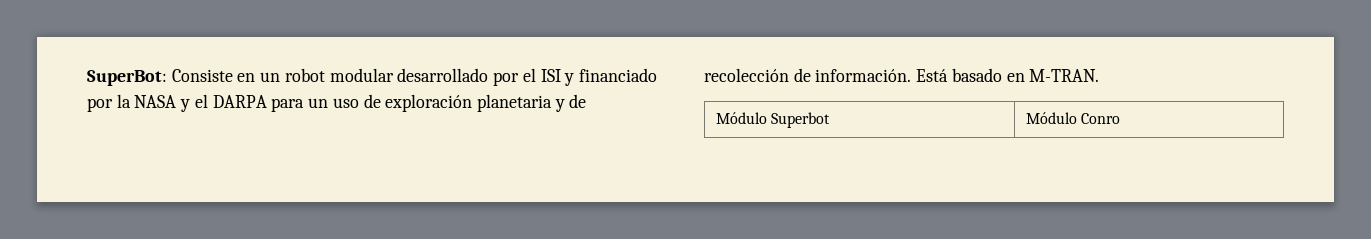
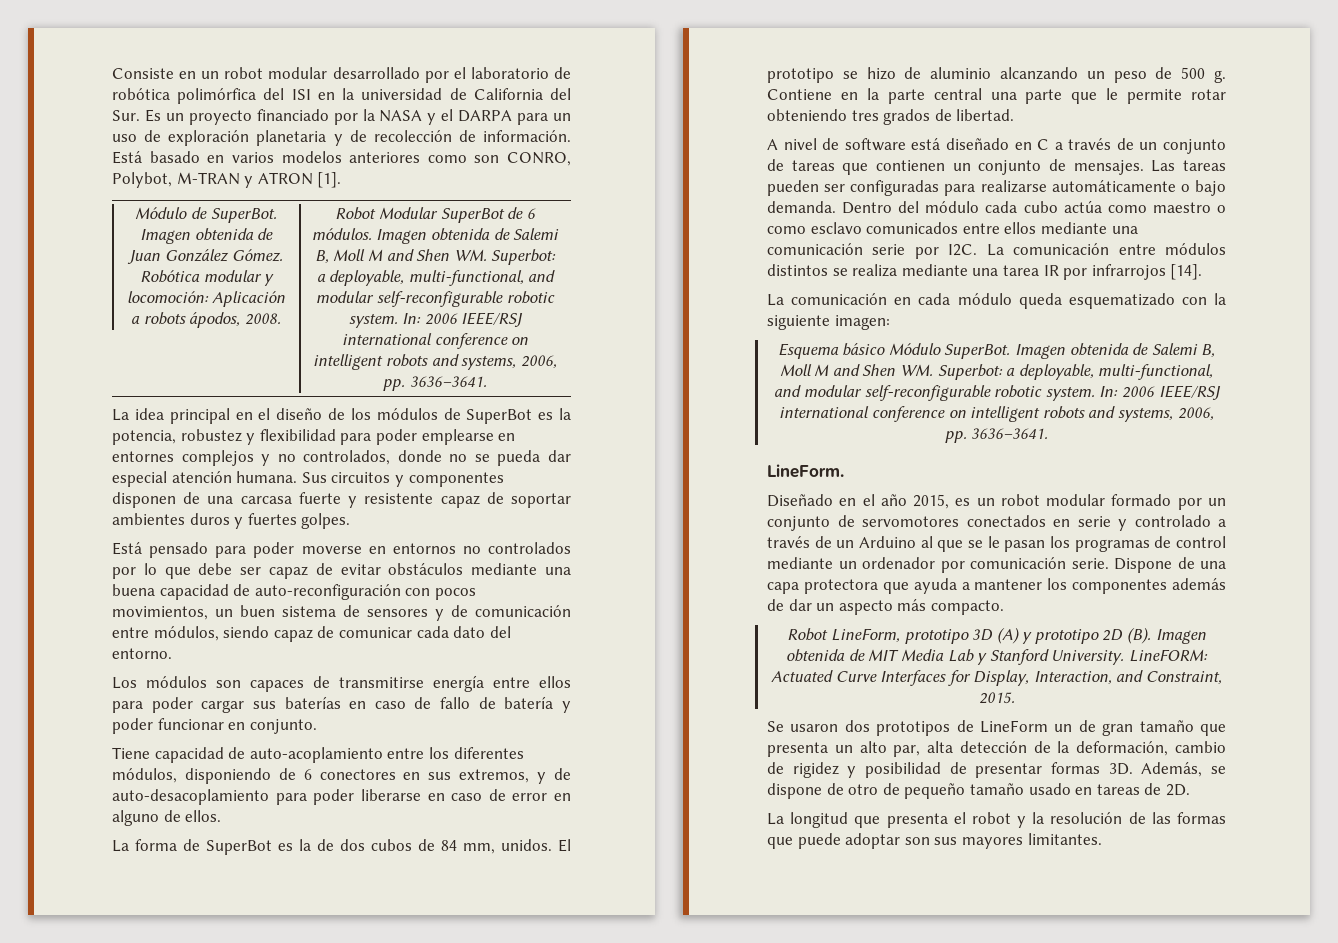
- SuperBot: Consiste en un robot modular desarrollado por el ISI y financiado por la NASA y el DARPA para un uso de exploración planetaria y de recolección de información.
+ Consiste en un robot modular desarrollado por el laboratorio de robótica polimórfica del ISI en la universidad de California del Sur. Es un proyecto financiado por la NASA y el DARPA para un uso de exploración planetaria y de recolección de información.
- Está basado en M-TRAN.
- Módulo Superbot | Módulo Conro
+ Está basado en varios modelos anteriores como son CONRO, Polybot, M-TRAN y ATRON [1].
+ Módulo de SuperBot. Imagen obtenida de Juan González Gómez. Robótica modular y locomoción: Aplicación a robots ápodos, 2008. | Robot Modular SuperBot de 6 módulos. Imagen obtenida de Salemi B, Moll M and Shen WM. Superbot: a deployable, multi-functional, and modular self-reconfigurable robotic system. In: 2006 IEEE/RSJ international conference on intelligent robots and systems, 2006, pp. 3636–3641.
+ La idea principal en el diseño de los módulos de SuperBot es la potencia, robustez y flexibilidad para poder emplearse en entornes complejos y no controlados, donde no se pueda dar especial atención humana. Sus circuitos y componentes disponen de una carcasa fuerte y resistente capaz de soportar ambientes duros y fuertes golpes.
+ Está pensado para poder moverse en entornos no controlados por lo que debe ser capaz de evitar obstáculos mediante una buena capacidad de auto-reconfiguración con pocos movimientos, un buen sistema de sensores y de comunicación entre módulos, siendo capaz de comunicar cada dato del entorno.
+ Los módulos son capaces de transmitirse energía entre ellos para poder cargar sus baterías en caso de fallo de batería y poder funcionar en conjunto.
+ Tiene capacidad de auto-acoplamiento entre los diferentes módulos, disponiendo de 6 conectores en sus extremos, y de auto-desacoplamiento para poder liberarse en caso de error en alguno de ellos.
+ La forma de SuperBot es la de dos cubos de 84 mm, unidos. El prototipo se hizo de aluminio alcanzando un peso de 500 g. Contiene en la parte central una parte que le permite rotar obteniendo tres grados de libertad.
+ A nivel de software está diseñado en C a través de un conjunto de tareas que contienen un conjunto de mensajes. Las tareas pueden ser configuradas para realizarse automáticamente o bajo demanda. Dentro del módulo cada cubo actúa como maestro o como esclavo comunicados entre ellos mediante una comunicación serie por I2C. La comunicación entre módulos distintos se realiza mediante una tarea IR por infrarrojos [14].
+ La comunicación en cada módulo queda esquematizado con la siguiente imagen:
+ Esquema básico Módulo SuperBot. Imagen obtenida de Salemi B, Moll M and Shen WM. Superbot: a deployable, multi-functional, and modular self-reconfigurable robotic system. In: 2006 IEEE/RSJ international conference on intelligent robots and systems, 2006, pp. 3636–3641.
+ LineForm.
+ Diseñado en el año 2015, es un robot modular formado por un conjunto de servomotores conectados en serie y controlado a través de un Arduino al que se le pasan los programas de control mediante un ordenador por comunicación serie. Dispone de una capa protectora que ayuda a mantener los componentes además de dar un aspecto más compacto.
+ Robot LineForm, prototipo 3D (A) y prototipo 2D (B). Imagen obtenida de MIT Media Lab y Stanford University. LineFORM: Actuated Curve Interfaces for Display, Interaction, and Constraint, 2015.
+ Se usaron dos prototipos de LineForm un de gran tamaño que presenta un alto par, alta detección de la deformación, cambio de rigidez y posibilidad de presentar formas 3D. Además, se dispone de otro de pequeño tamaño usado en tareas de 2D.
+ La longitud que presenta el robot y la resolución de las formas que puede adoptar son sus mayores limitantes.

